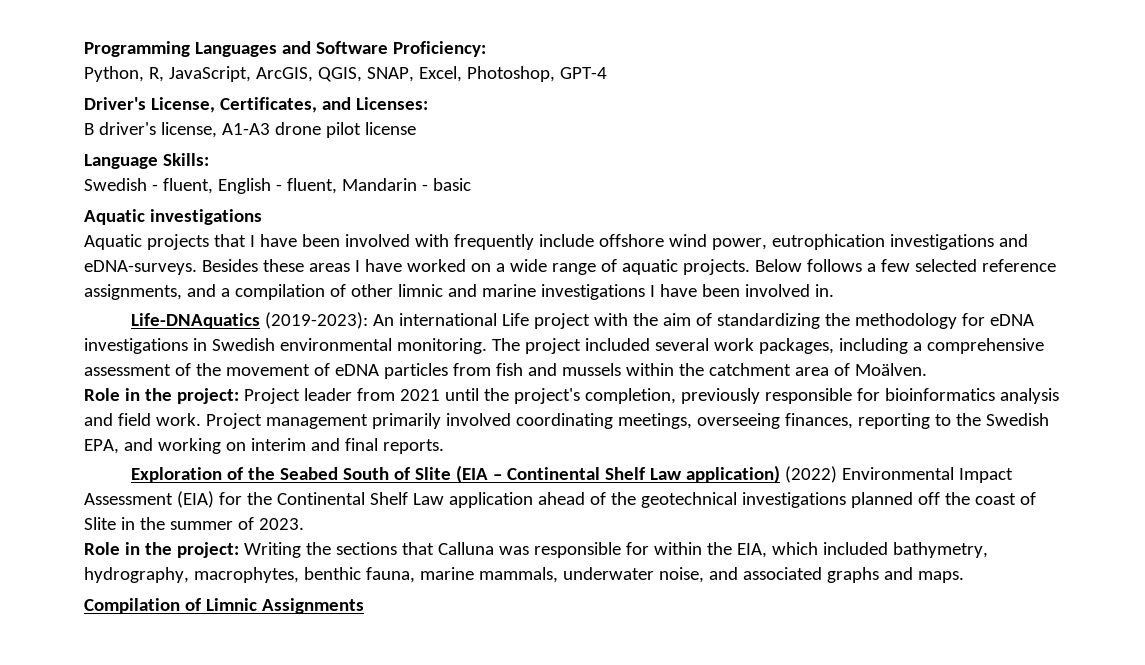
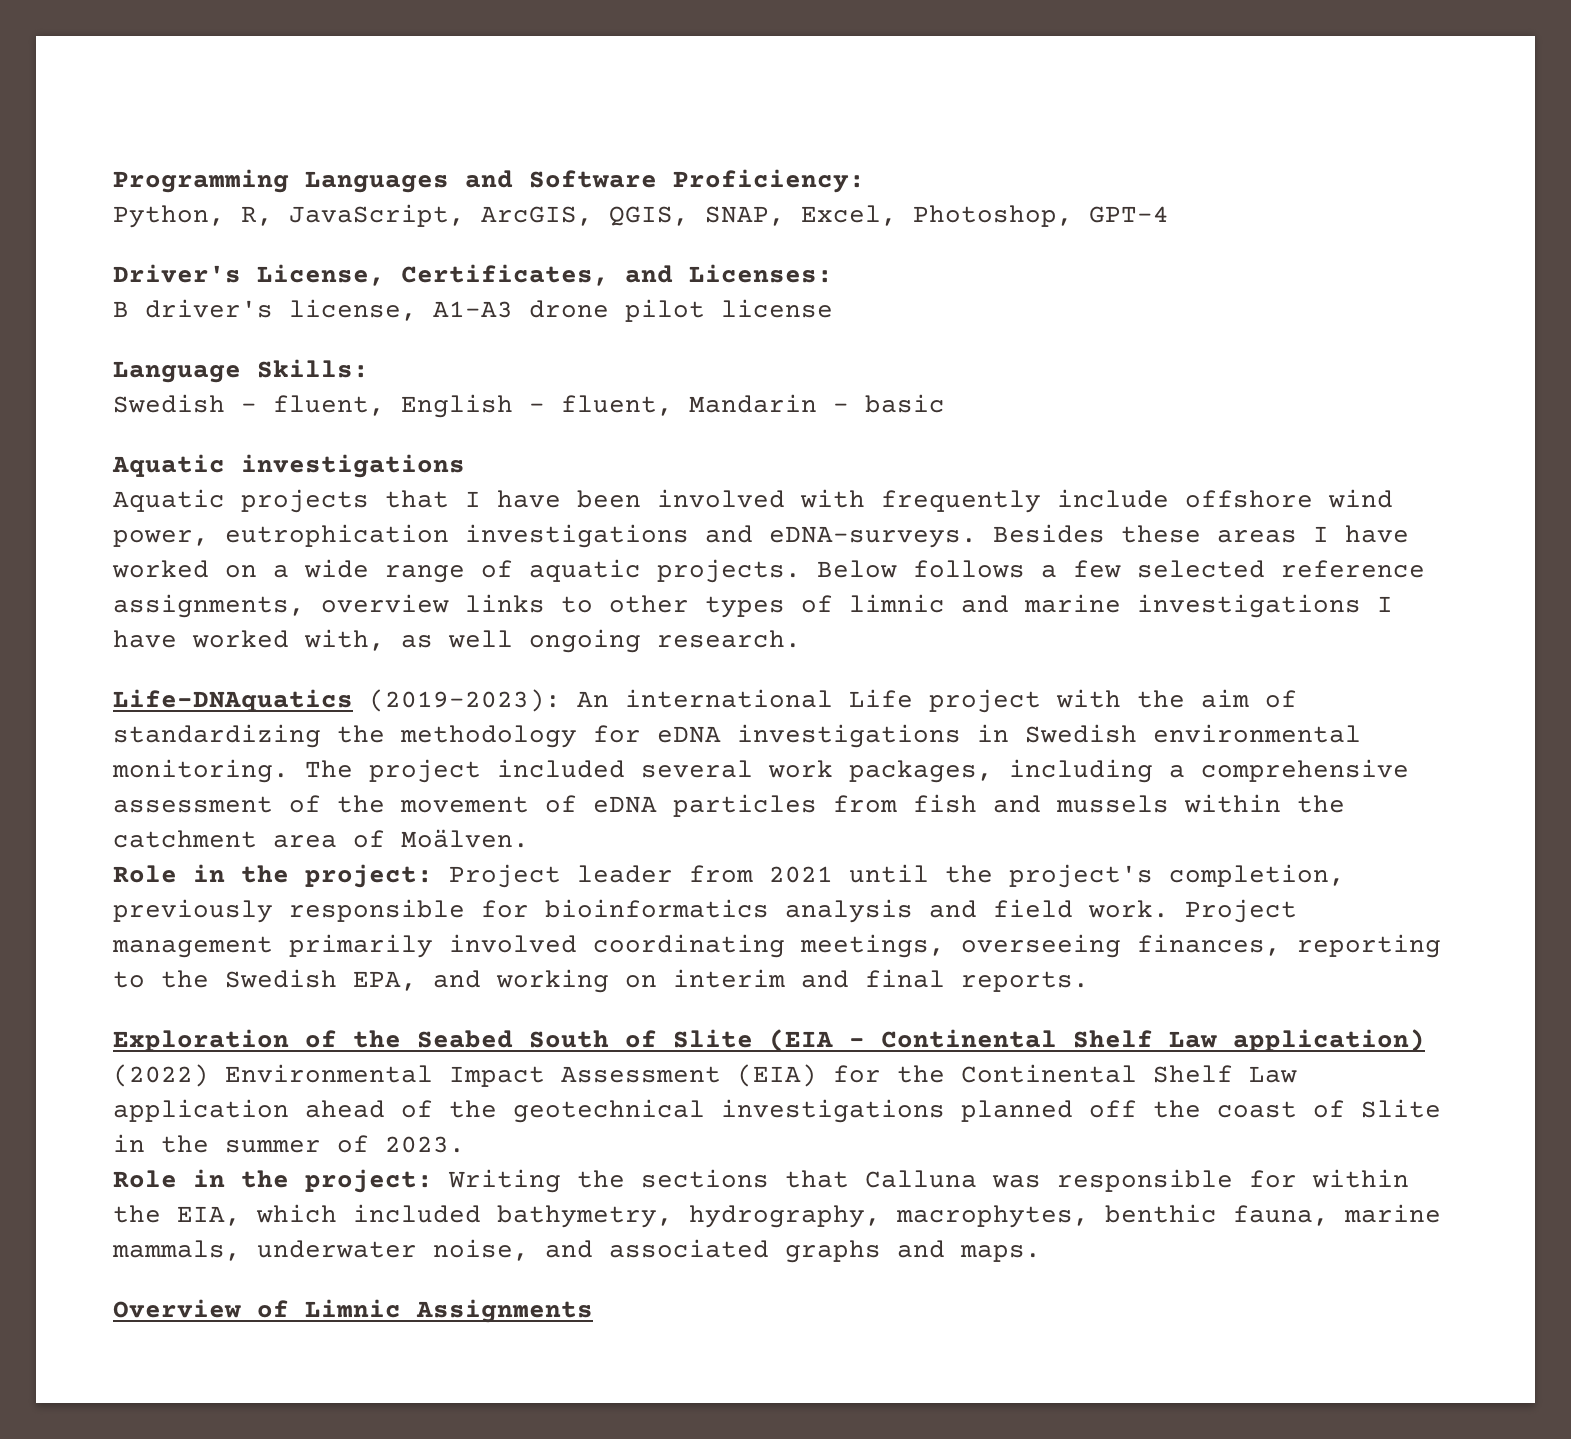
- Below follows a few selected reference assignments, and a compilation of other limnic and marine investigations I have been involved in.
+ Below follows a few selected reference assignments, overview links to other types of limnic and marine investigations I have worked with, as well ongoing research.
- Compilation of Limnic Assignments
+ Overview of Limnic Assignments

